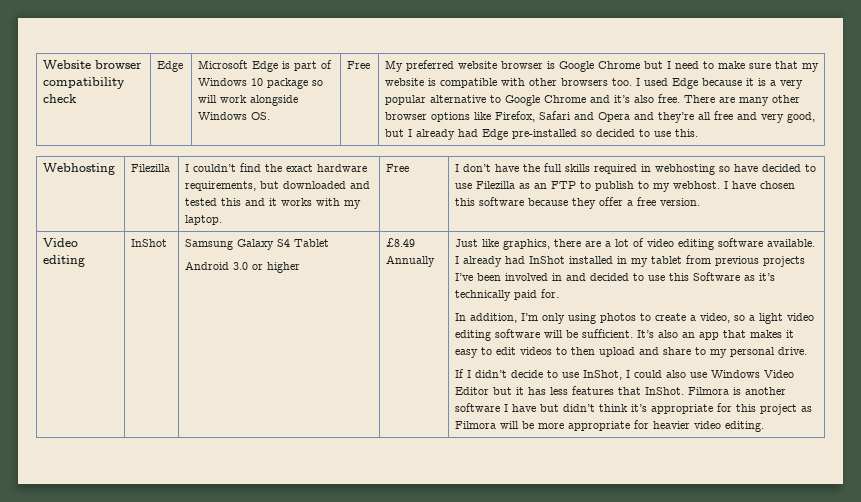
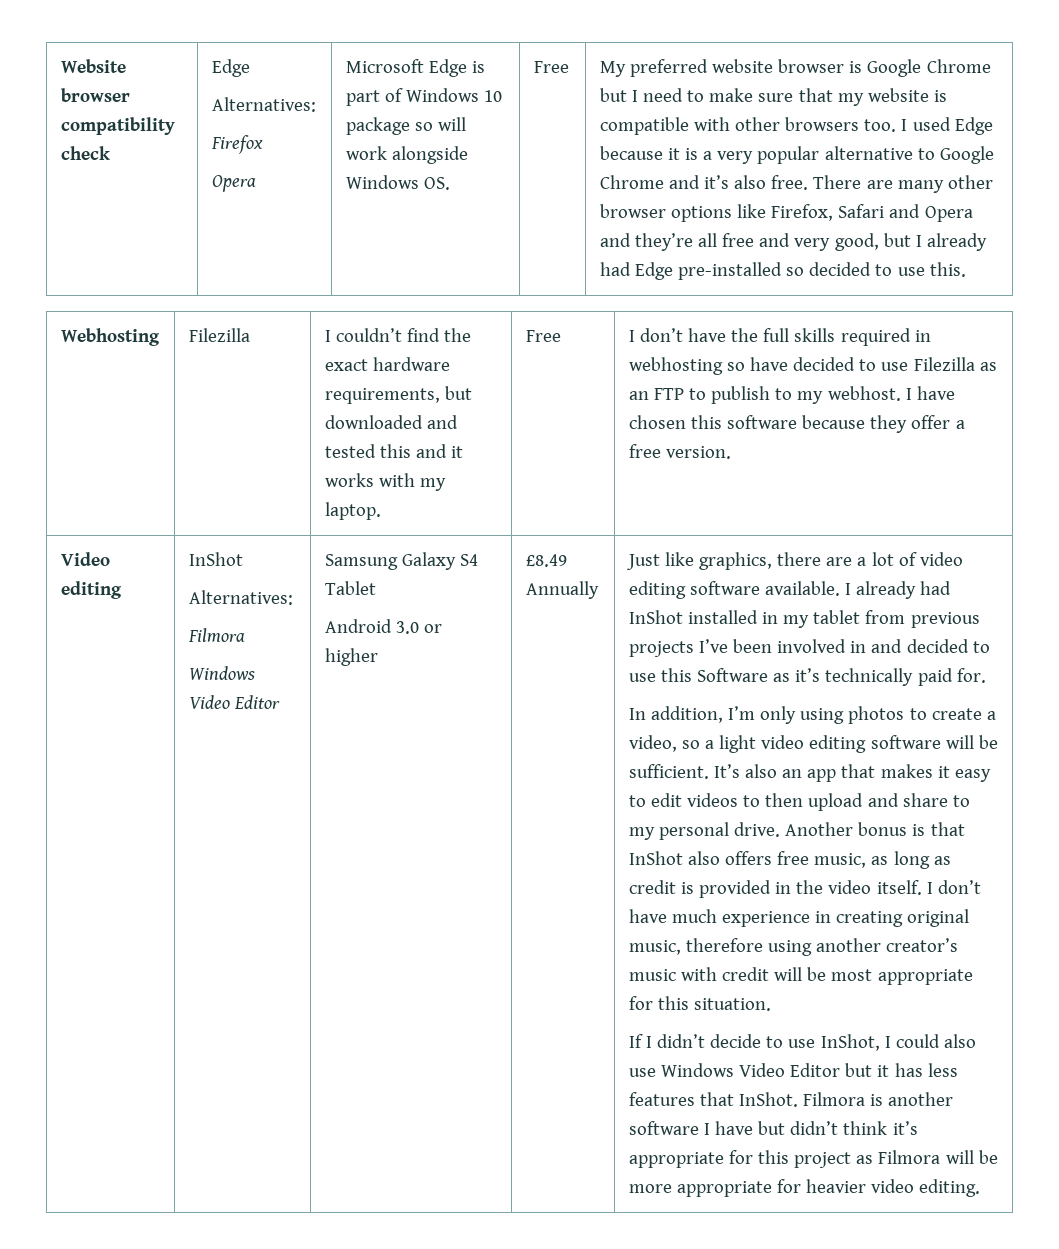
  Website browser compatibility check | Edge
+ Alternatives:
+ Firefox
+ Opera
  Video editing | InShot
+ Alternatives:
+ Filmora
+ Windows Video Editor
+ Another bonus is that InShot also offers free music, as long as credit is provided in the video itself. I don’t have much experience in creating original music, therefore using another creator’s music with credit will be most appropriate for this situation.

